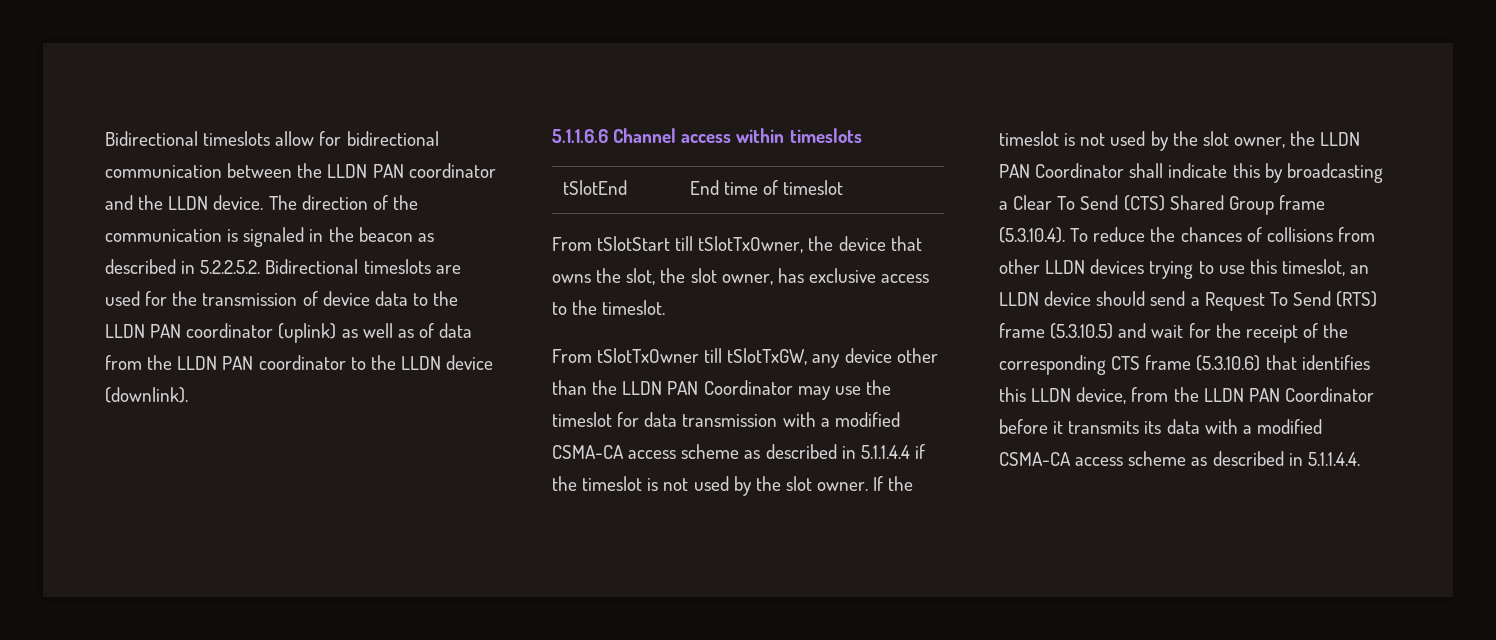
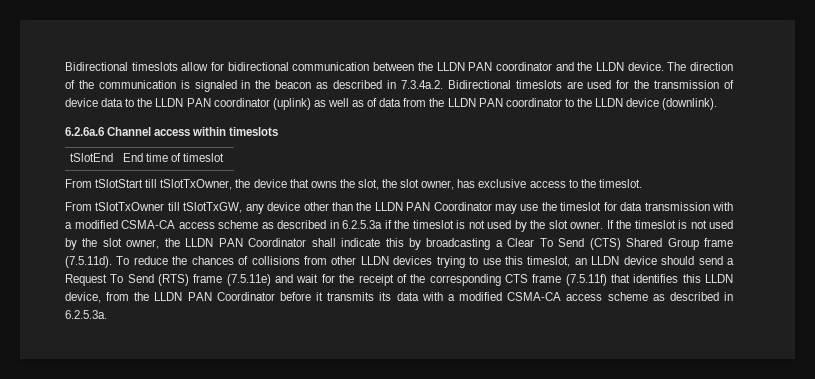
- The direction of the communication is signaled in the beacon as described in 5.2.2.5.2. Bidirectional timeslots are used for the transmission of device data to the LLDN PAN coordinator (uplink) as well as of data from the LLDN PAN coordinator to the LLDN device (downlink).
+ The direction of the communication is signaled in the beacon as described in 7.3.4a.2. Bidirectional timeslots are used for the transmission of device data to the LLDN PAN coordinator (uplink) as well as of data from the LLDN PAN coordinator to the LLDN device (downlink).
- 5.1.1.6.6 Channel access within timeslots
+ 6.2.6a.6 Channel access within timeslots
- From tSlotTxOwner till tSlotTxGW, any device other than the LLDN PAN Coordinator may use the timeslot for data transmission with a modified CSMA-CA access scheme as described in 5.1.1.4.4 if the timeslot is not used by the slot owner.
+ From tSlotTxOwner till tSlotTxGW, any device other than the LLDN PAN Coordinator may use the timeslot for data transmission with a modified CSMA-CA access scheme as described in 6.2.5.3a if the timeslot is not used by the slot owner.
- If the timeslot is not used by the slot owner, the LLDN PAN Coordinator shall indicate this by broadcasting a Clear To Send (CTS) Shared Group frame (5.3.10.4). To reduce the chances of collisions from other LLDN devices trying to use this timeslot, an LLDN device should send a Request To Send (RTS) frame (5.3.10.5) and wait for the receipt of the corresponding CTS frame (5.3.10.6) that identifies this LLDN device, from the LLDN PAN Coordinator before it transmits its data with a modified CSMA-CA access scheme as described in 5.1.1.4.4.
+ If the timeslot is not used by the slot owner, the LLDN PAN Coordinator shall indicate this by broadcasting a Clear To Send (CTS) Shared Group frame (7.5.11d). To reduce the chances of collisions from other LLDN devices trying to use this timeslot, an LLDN device should send a Request To Send (RTS) frame (7.5.11e) and wait for the receipt of the corresponding CTS frame (7.5.11f) that identifies this LLDN device, from the LLDN PAN Coordinator before it transmits its data with a modified CSMA-CA access scheme as described in 6.2.5.3a.

